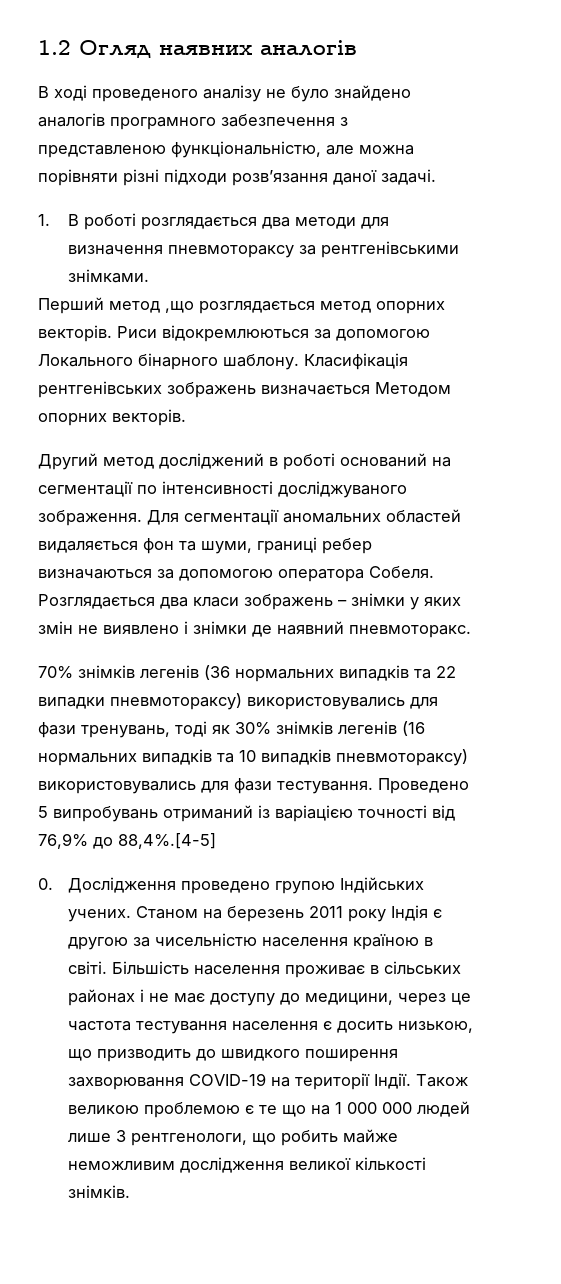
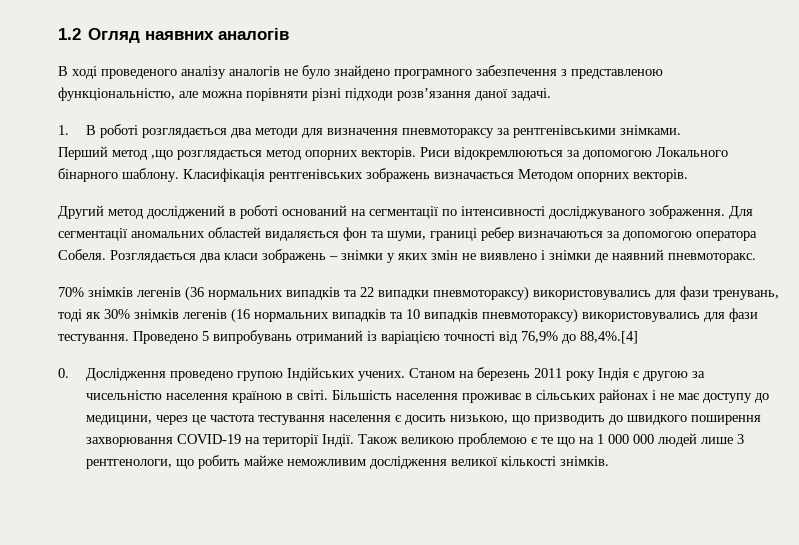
- В ході проведеного аналізу не було знайдено аналогів програмного забезпечення з представленою функціональністю, але можна порівняти різні підходи розв’язання даної задачі.
+ В ході проведеного аналізу аналогів не було знайдено програмного забезпечення з представленою функціональністю, але можна порівняти різні підходи розв’язання даної задачі.
- Проведено 5 випробувань отриманий із варіацією точності від 76,9% до 88,4%.[4-5]
+ Проведено 5 випробувань отриманий із варіацією точності від 76,9% до 88,4%.[4]

